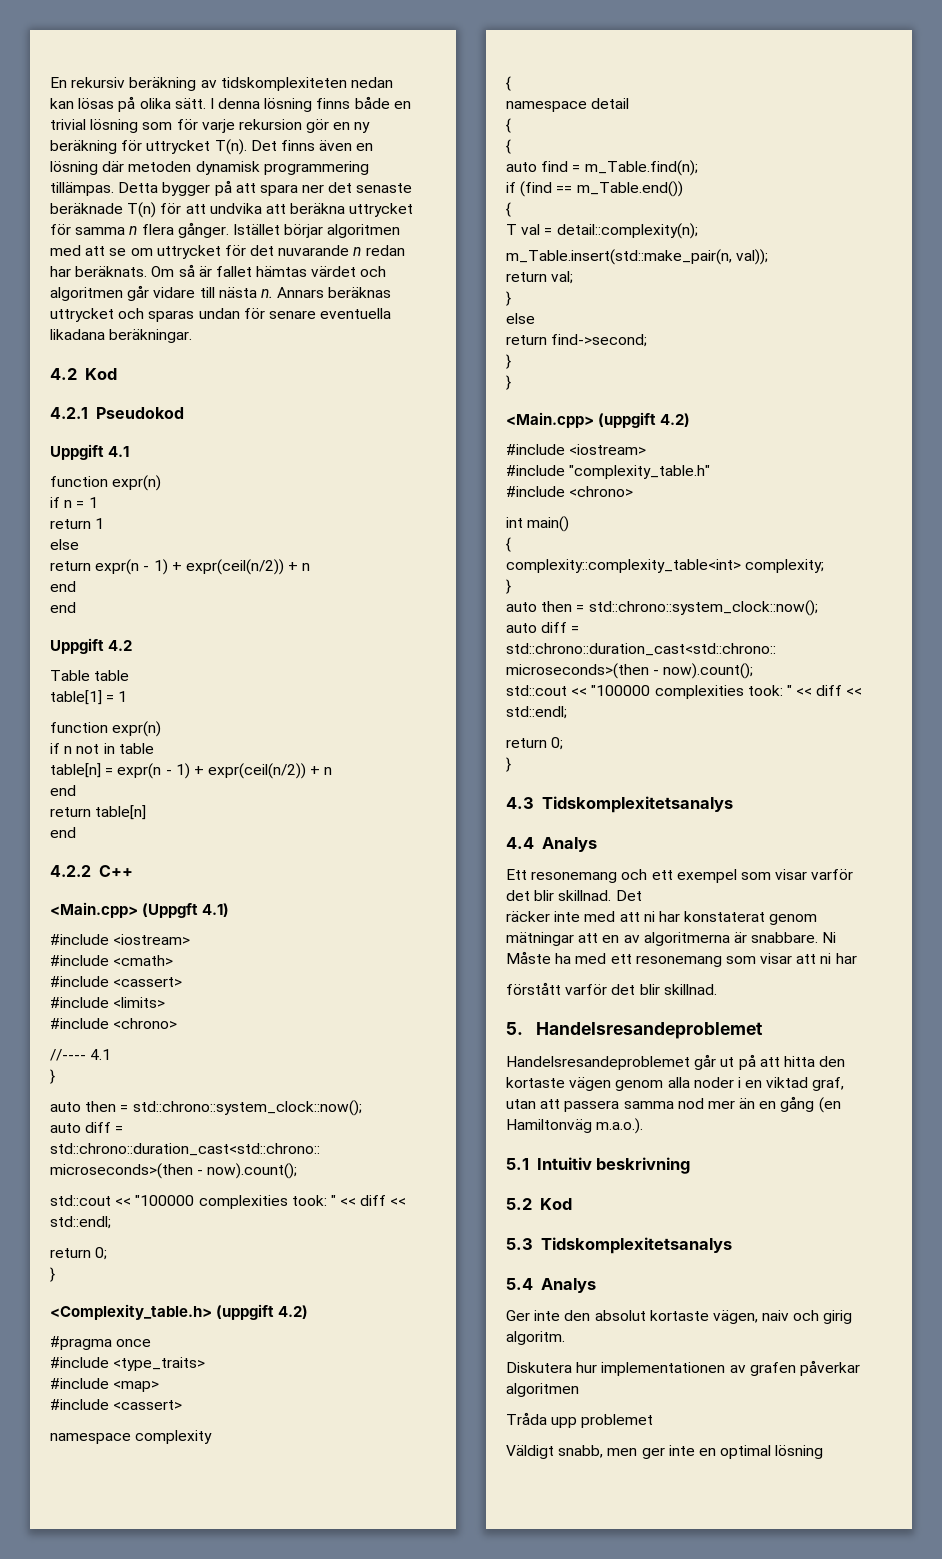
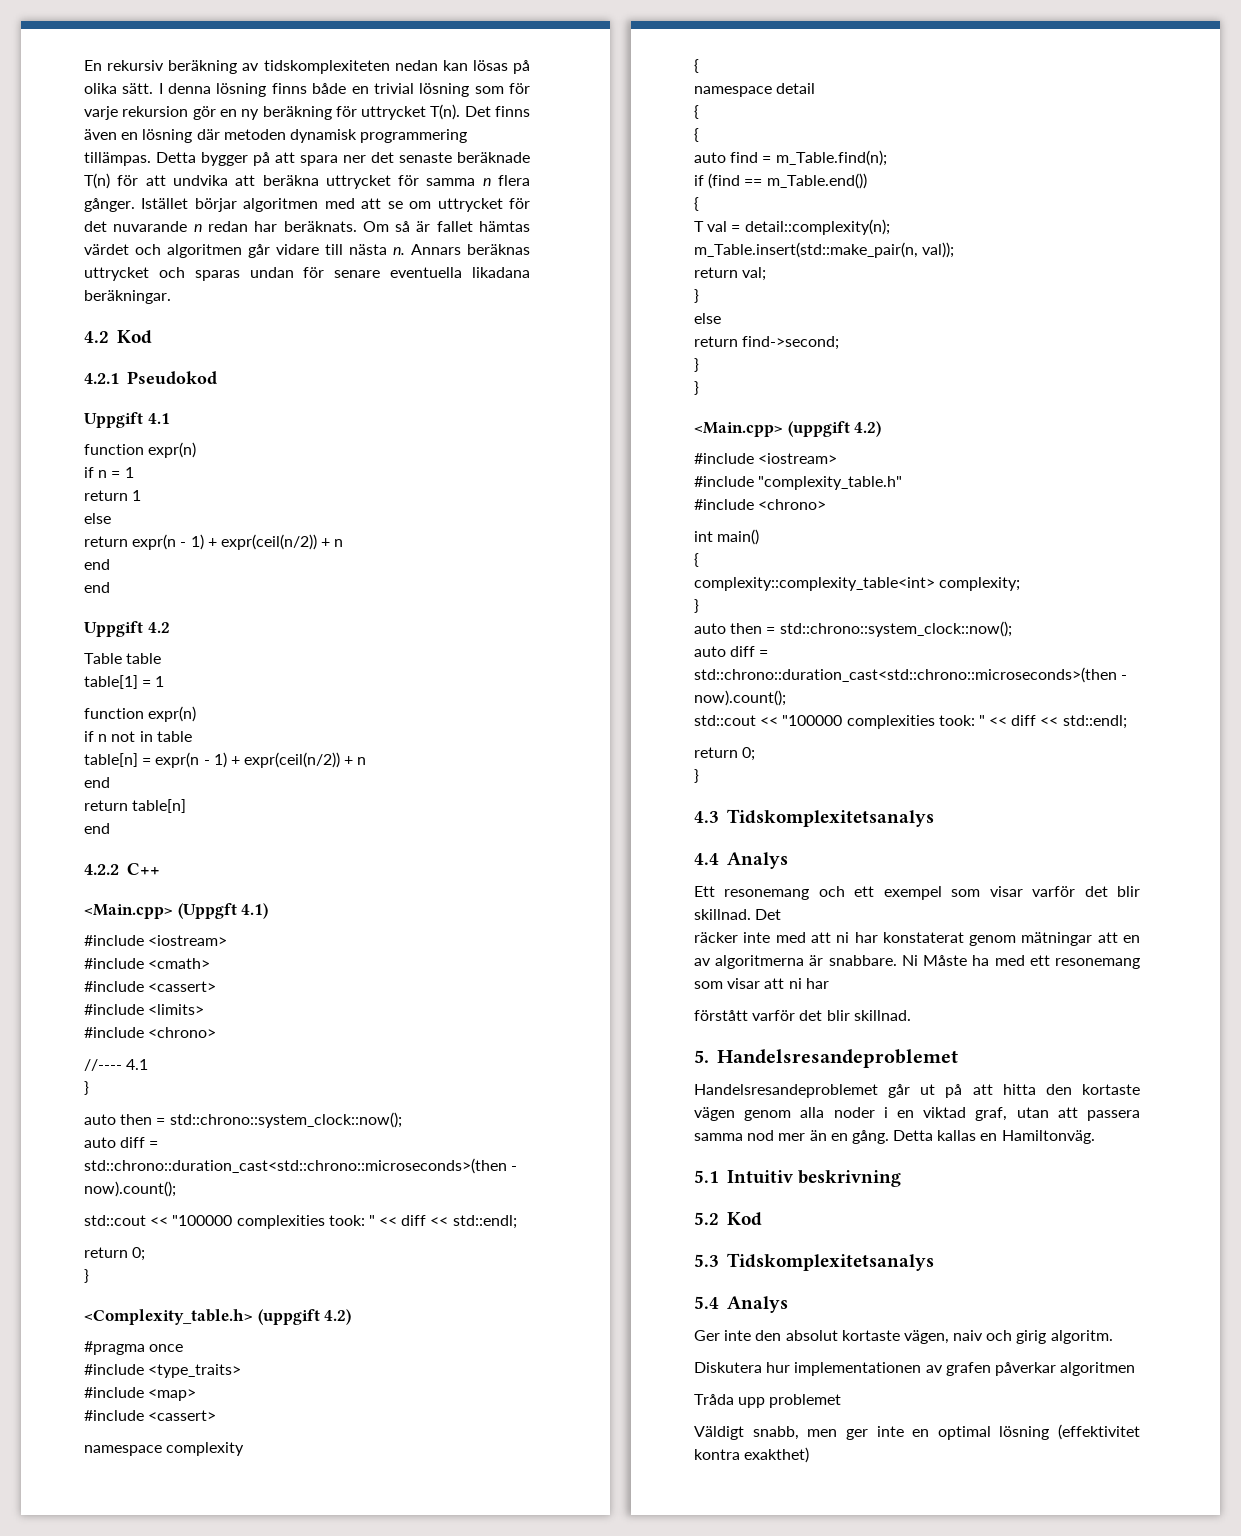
- Handelsresandeproblemet går ut på att hitta den kortaste vägen genom alla noder i en viktad graf, utan att passera samma nod mer än en gång (en Hamiltonväg m.a.o.).
+ Handelsresandeproblemet går ut på att hitta den kortaste vägen genom alla noder i en viktad graf, utan att passera samma nod mer än en gång. Detta kallas en Hamiltonväg.
- Väldigt snabb, men ger inte en optimal lösning
+ Väldigt snabb, men ger inte en optimal lösning (effektivitet kontra exakthet)

